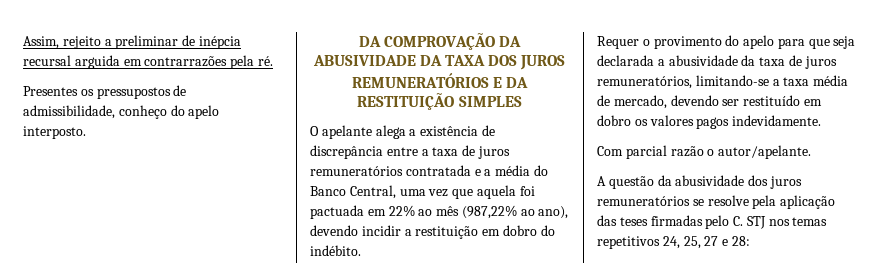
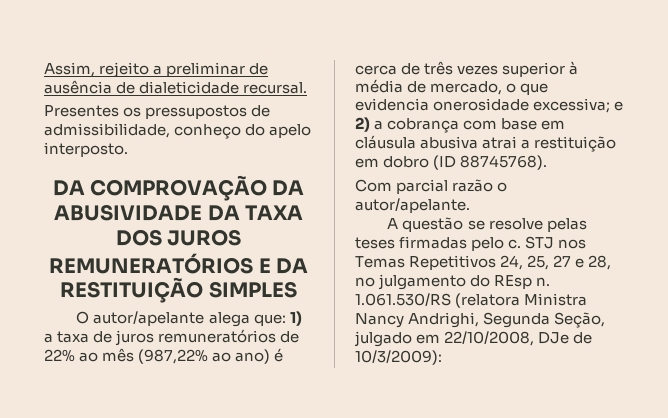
- Assim, rejeito a preliminar de inépcia recursal arguida em contrarrazões pela ré.
+ Assim, rejeito a preliminar de ausência de dialeticidade recursal.
- O apelante alega a existência de discrepância entre a taxa de juros remuneratórios contratada e a média do Banco Central, uma vez que aquela foi pactuada em 22% ao mês (987,22% ao ano), devendo incidir a restituição em dobro do indébito.
- Requer o provimento do apelo para que seja declarada a abusividade da taxa de juros remuneratórios, limitando-se a taxa média de mercado, devendo ser restituído em dobro os valores pagos indevidamente.
+ O autor/apelante alega que: 1) a taxa de juros remuneratórios de 22% ao mês (987,22% ao ano) é cerca de três vezes superior à média de mercado, o que evidencia onerosidade excessiva; e 2) a cobrança com base em cláusula abusiva atrai a restituição em dobro (ID 88745768).
- A questão da abusividade dos juros remuneratórios se resolve pela aplicação das teses firmadas pelo C. STJ nos temas repetitivos 24, 25, 27 e 28:
+ A questão se resolve pelas teses firmadas pelo c. STJ nos Temas Repetitivos 24, 25, 27 e 28, no julgamento do REsp n. 1.061.530/RS (relatora Ministra Nancy Andrighi, Segunda Seção, julgado em 22/10/2008, DJe de 10/3/2009):

